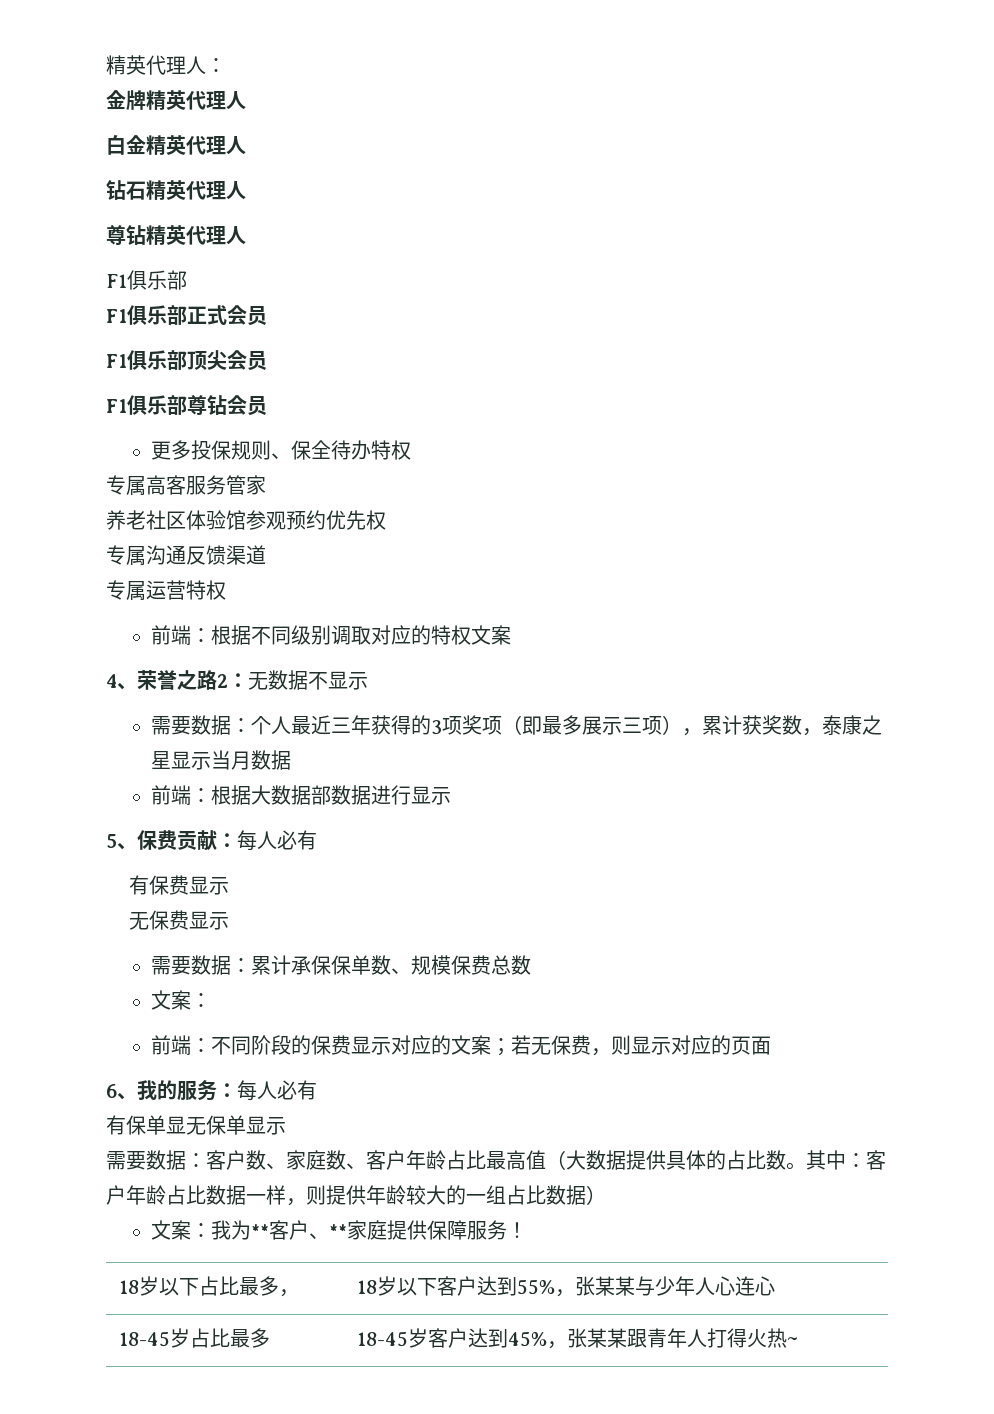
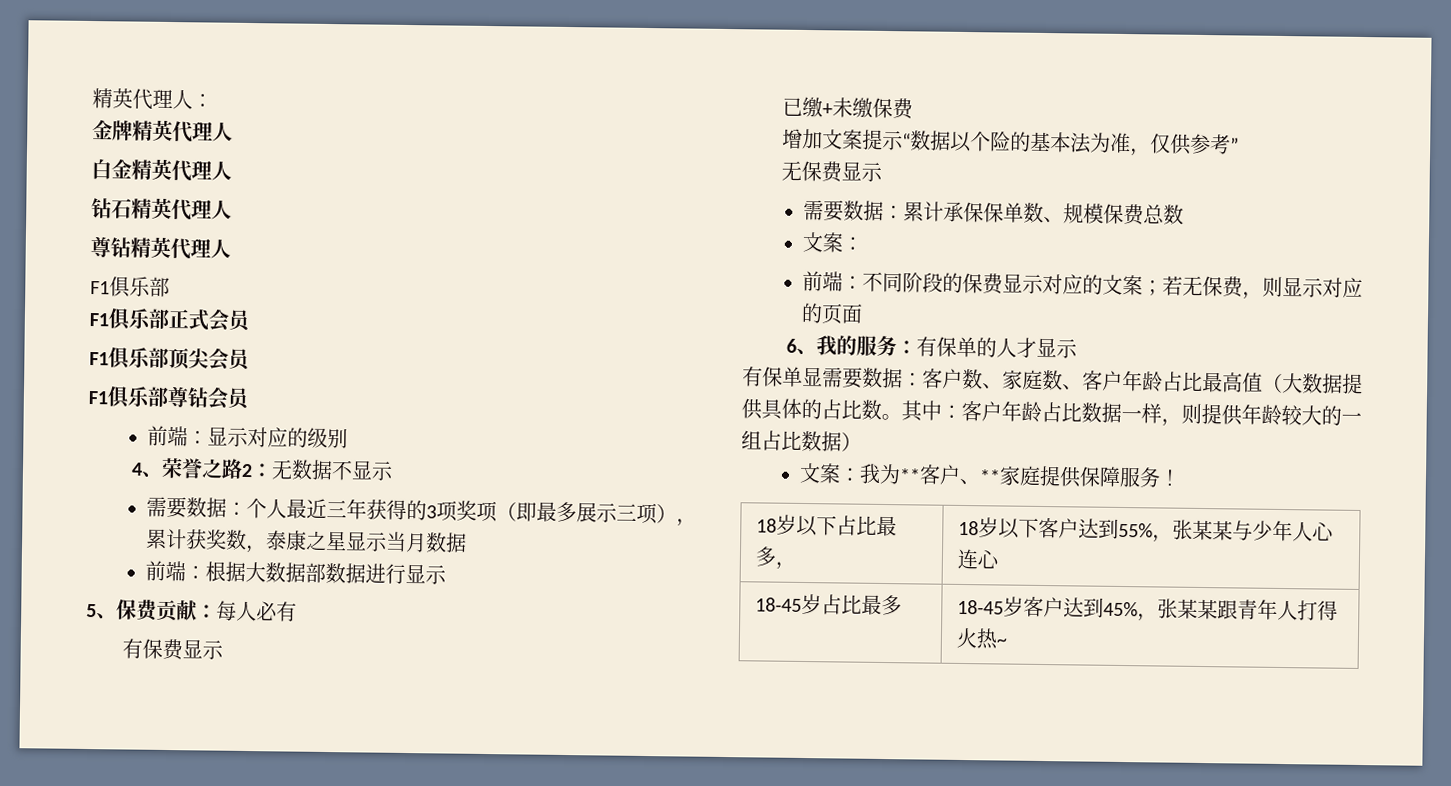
- 更多投保规则、保全待办特权
- 专属高客服务管家
- 养老社区体验馆参观预约优先权
- 专属沟通反馈渠道
- 专属运营特权
- 前端：根据不同级别调取对应的特权文案
+ 前端：显示对应的级别
+ 已缴+未缴保费
+ 增加文案提示“数据以个险的基本法为准，仅供参考”
- 6、我的服务：每人必有
+ 6、我的服务：有保单的人才显示
- 有保单显无保单显示
- 需要数据：客户数、家庭数、客户年龄占比最高值（大数据提供具体的占比数。
+ 有保单显需要数据：客户数、家庭数、客户年龄占比最高值（大数据提供具体的占比数。

